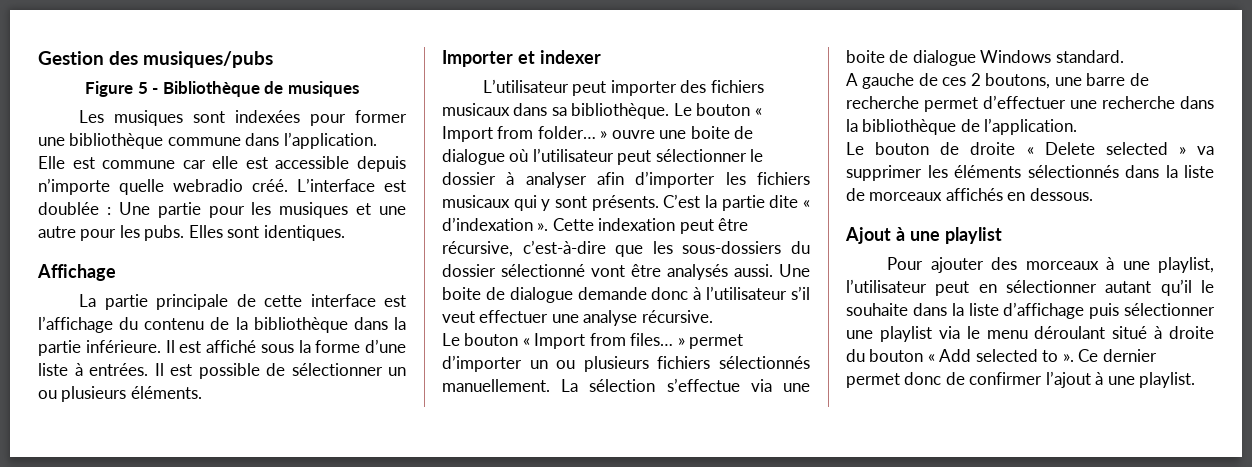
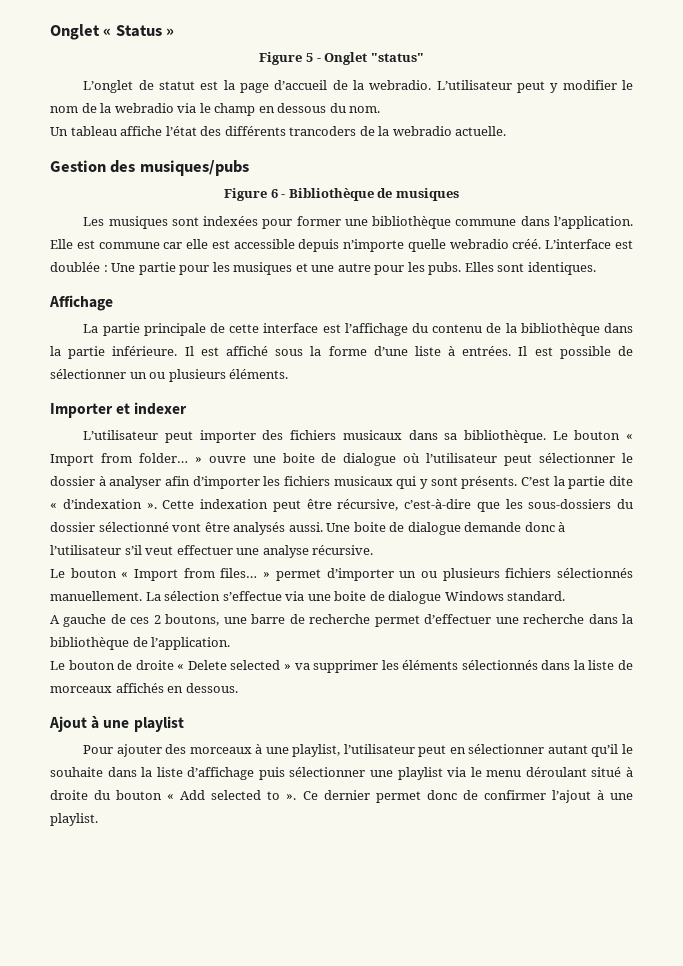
+ Onglet « Status »
+ Figure 5 - Onglet "status"
+ L’onglet de statut est la page d’accueil de la webradio. L’utilisateur peut y modifier le nom de la webradio via le champ en dessous du nom.
+ Un tableau affiche l’état des différents trancoders de la webradio actuelle.
- Figure 5 - Bibliothèque de musiques
+ Figure 6 - Bibliothèque de musiques

